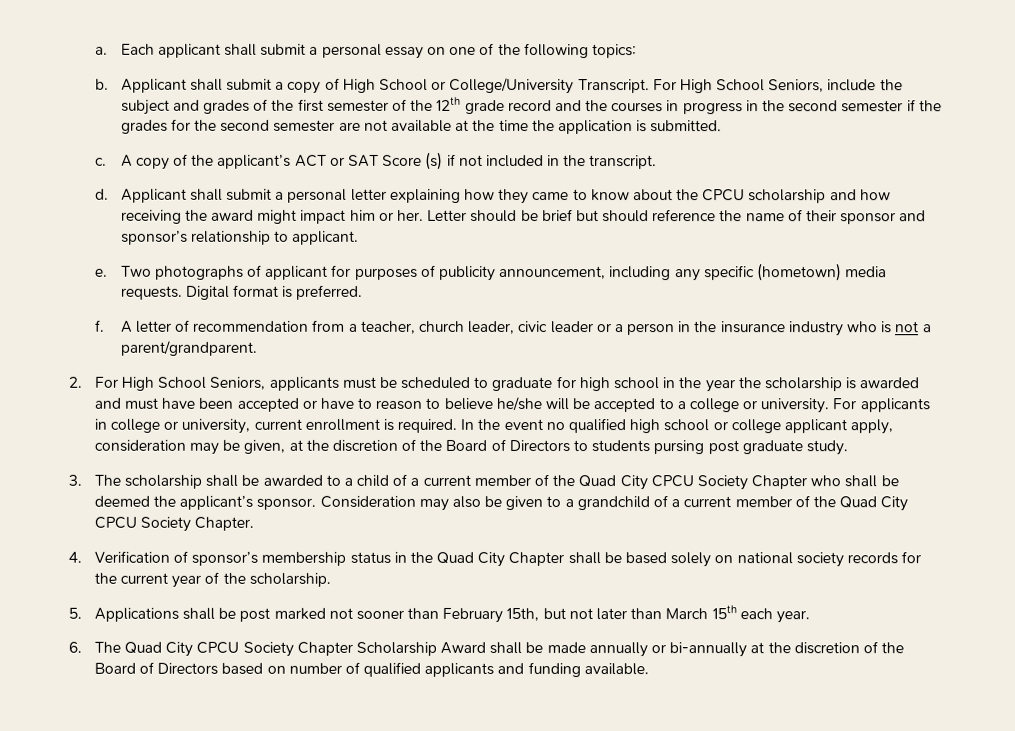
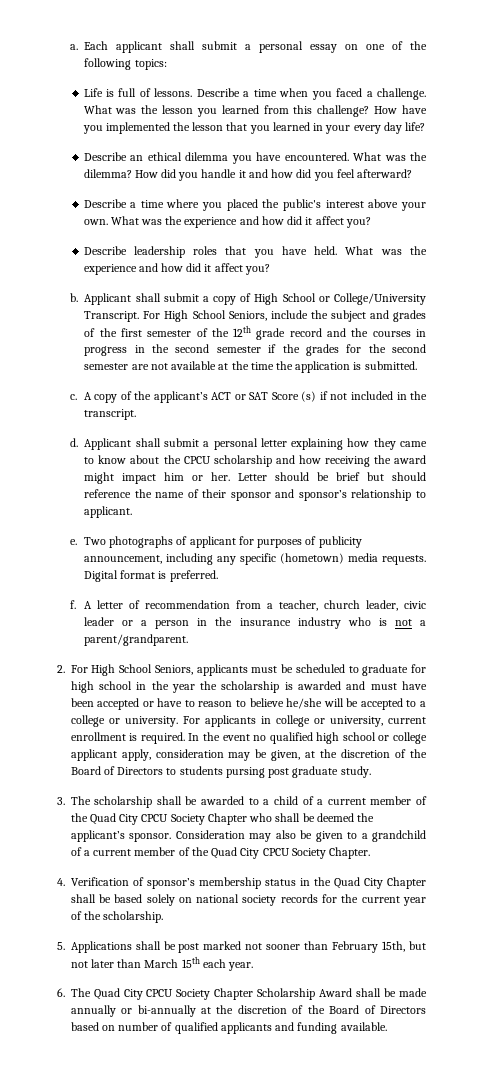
+ Life is full of lessons. Describe a time when you faced a challenge. What was the lesson you learned from this challenge? How have you implemented the lesson that you learned in your every day life?
+ Describe an ethical dilemma you have encountered. What was the dilemma? How did you handle it and how did you feel afterward?
+ Describe a time where you placed the public's interest above your own. What was the experience and how did it affect you?
+ Describe leadership roles that you have held. What was the experience and how did it affect you?

